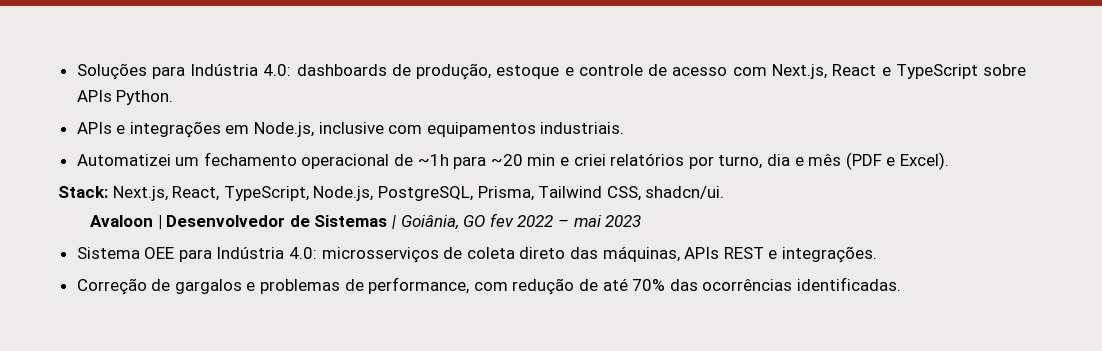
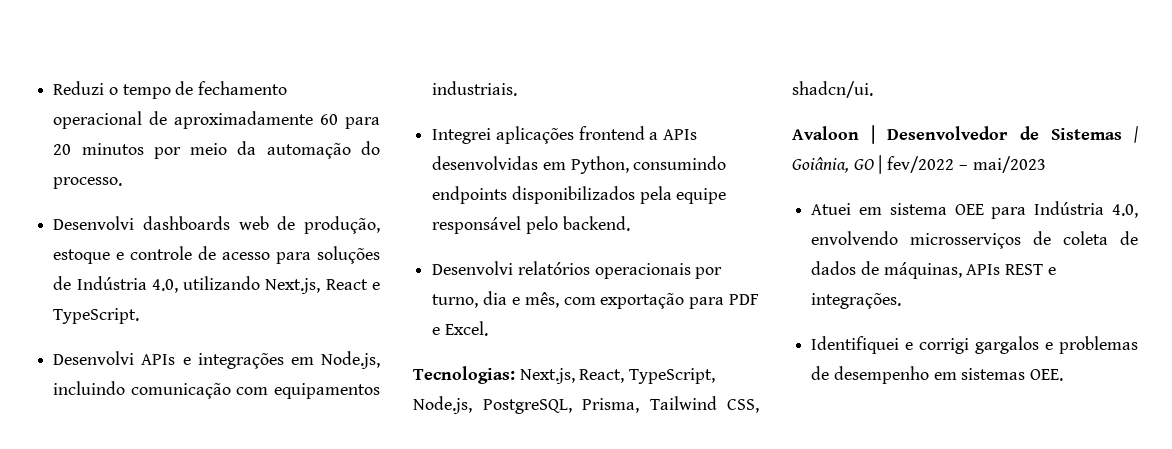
- Soluções para Indústria 4.0: dashboards de produção, estoque e controle de acesso com Next.js, React e TypeScript sobre APIs Python.
- APIs e integrações em Node.js, inclusive com equipamentos industriais.
+ Reduzi o tempo de fechamento operacional de aproximadamente 60 para 20 minutos por meio da automação do processo.
+ Desenvolvi dashboards web de produção, estoque e controle de acesso para soluções de Indústria 4.0, utilizando Next.js, React e TypeScript.
+ Desenvolvi APIs e integrações em Node.js, incluindo comunicação com equipamentos industriais.
- Automatizei um fechamento operacional de ~1h para ~20 min e criei relatórios por turno, dia e mês (PDF e Excel).
- Stack: Next.js, React, TypeScript, Node.js, PostgreSQL, Prisma, Tailwind CSS, shadcn/ui.
+ Integrei aplicações frontend a APIs desenvolvidas em Python, consumindo endpoints disponibilizados pela equipe responsável pelo backend.
+ Desenvolvi relatórios operacionais por turno, dia e mês, com exportação para PDF e Excel.
+ Tecnologias: Next.js, React, TypeScript, Node.js, PostgreSQL, Prisma, Tailwind CSS, shadcn/ui.
- Avaloon | Desenvolvedor de Sistemas | Goiânia, GO fev 2022 – mai 2023
- Sistema OEE para Indústria 4.0: microsserviços de coleta direto das máquinas, APIs REST e integrações.
+ Avaloon | Desenvolvedor de Sistemas | Goiânia, GO | fev/2022 – mai/2023
+ Atuei em sistema OEE para Indústria 4.0, envolvendo microsserviços de coleta de dados de máquinas, APIs REST e integrações.
- Correção de gargalos e problemas de performance, com redução de até 70% das ocorrências identificadas.
+ Identifiquei e corrigi gargalos e problemas de desempenho em sistemas OEE.

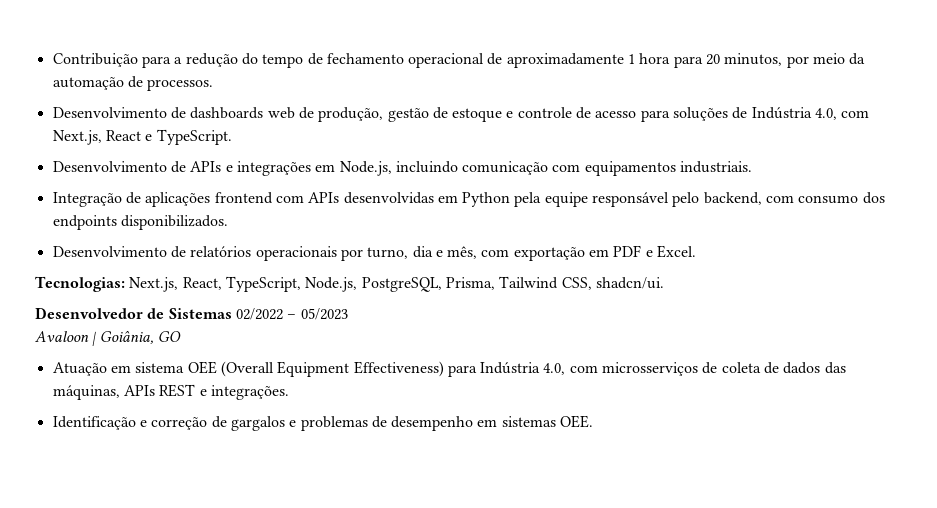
- Reduzi o tempo de fechamento operacional de aproximadamente 60 para 20 minutos por meio da automação do processo.
- Desenvolvi dashboards web de produção, estoque e controle de acesso para soluções de Indústria 4.0, utilizando Next.js, React e TypeScript.
+ Contribuição para a redução do tempo de fechamento operacional de aproximadamente 1 hora para 20 minutos, por meio da automação de processos.
+ Desenvolvimento de dashboards web de produção, gestão de estoque e controle de acesso para soluções de Indústria 4.0, com Next.js, React e TypeScript.
- Desenvolvi APIs e integrações em Node.js, incluindo comunicação com equipamentos industriais.
+ Desenvolvimento de APIs e integrações em Node.js, incluindo comunicação com equipamentos industriais.
- Integrei aplicações frontend a APIs desenvolvidas em Python, consumindo endpoints disponibilizados pela equipe responsável pelo backend.
- Desenvolvi relatórios operacionais por turno, dia e mês, com exportação para PDF e Excel.
+ Integração de aplicações frontend com APIs desenvolvidas em Python pela equipe responsável pelo backend, com consumo dos endpoints disponibilizados.
+ Desenvolvimento de relatórios operacionais por turno, dia e mês, com exportação em PDF e Excel.
- Avaloon | Desenvolvedor de Sistemas | Goiânia, GO | fev/2022 – mai/2023
- Atuei em sistema OEE para Indústria 4.0, envolvendo microsserviços de coleta de dados de máquinas, APIs REST e integrações.
+ Desenvolvedor de Sistemas 02/2022 – 05/2023
+ Avaloon | Goiânia, GO
+ Atuação em sistema OEE (Overall Equipment Effectiveness) para Indústria 4.0, com microsserviços de coleta de dados das máquinas, APIs REST e integrações.
- Identifiquei e corrigi gargalos e problemas de desempenho em sistemas OEE.
+ Identificação e correção de gargalos e problemas de desempenho em sistemas OEE.

